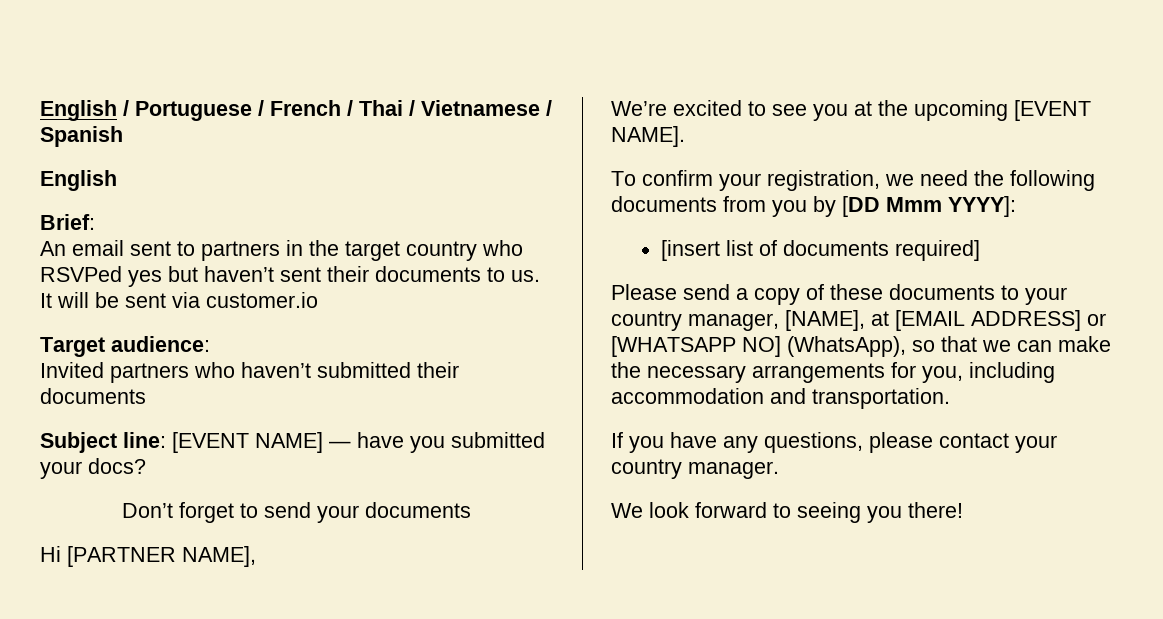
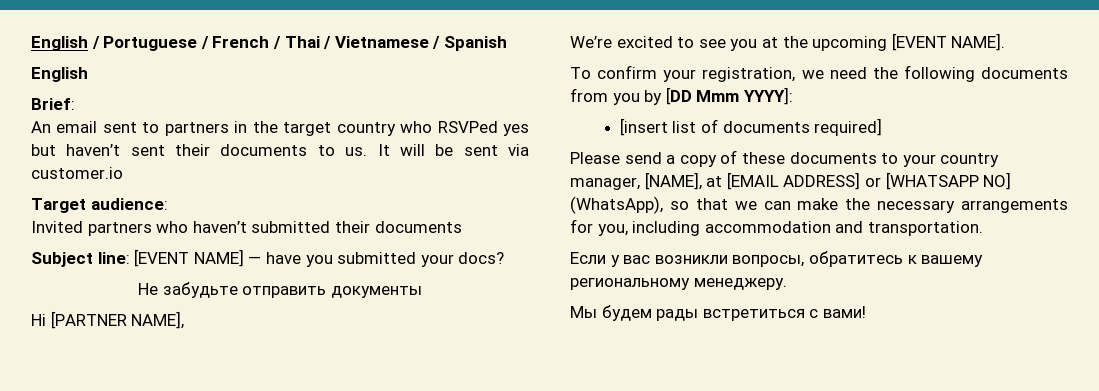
- Don’t forget to send your documents
+ Не забудьте отправить документы
- If you have any questions, please contact your country manager.
- We look forward to seeing you there!
+ Если у вас возникли вопросы, обратитесь к вашему региональному менеджеру.
+ Мы будем рады встретиться с вами!

